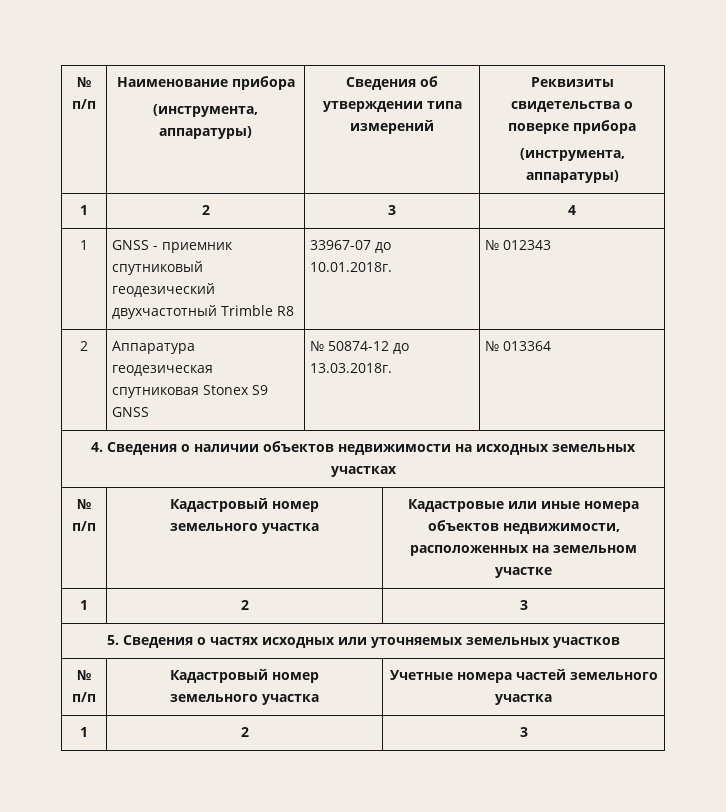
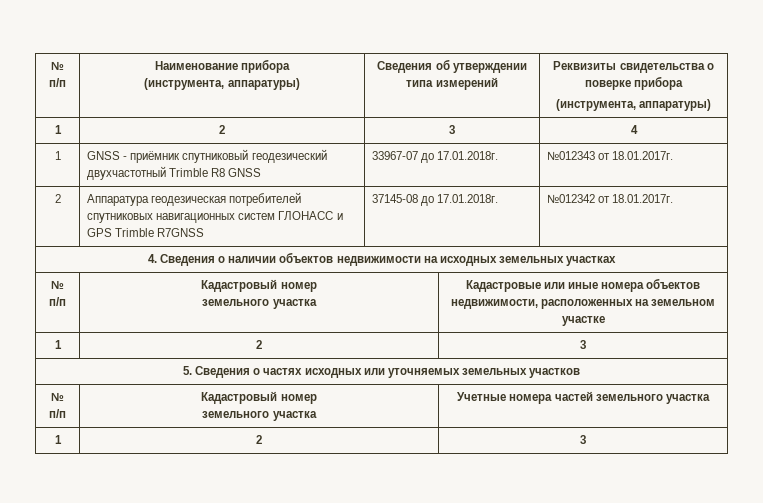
- 1 | GNSS - приемник спутниковый геодезический двухчастотный Trimble R8 | 33967-07 до 10.01.2018г. | № 012343
+ 1 | GNSS - приёмник спутниковый геодезический двухчастотный Trimble R8 GNSS | 33967-07 до 17.01.2018г. | №012343 от 18.01.2017г.
- 2 | Аппаратура геодезическая спутниковая Stonex S9 GNSS | № 50874-12 до 13.03.2018г. | № 013364
+ 2 | Аппаратура геодезическая потребителей спутниковых навигационных систем ГЛОНАСС и GPS Trimble R7GNSS | 37145-08 до 17.01.2018г. | №012342 от 18.01.2017г.

